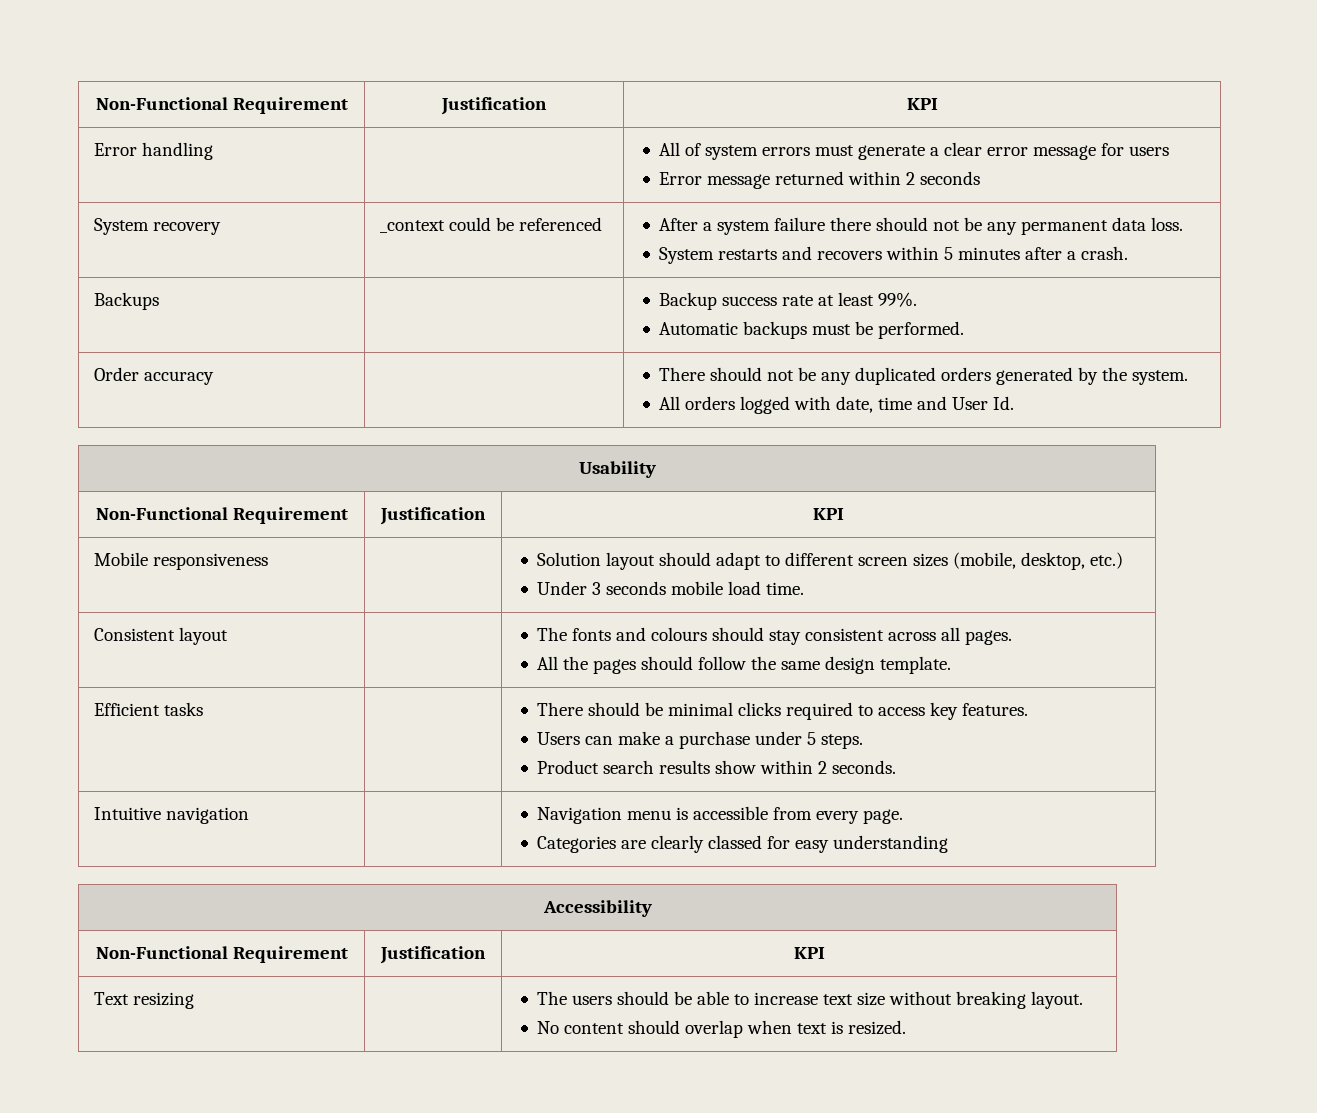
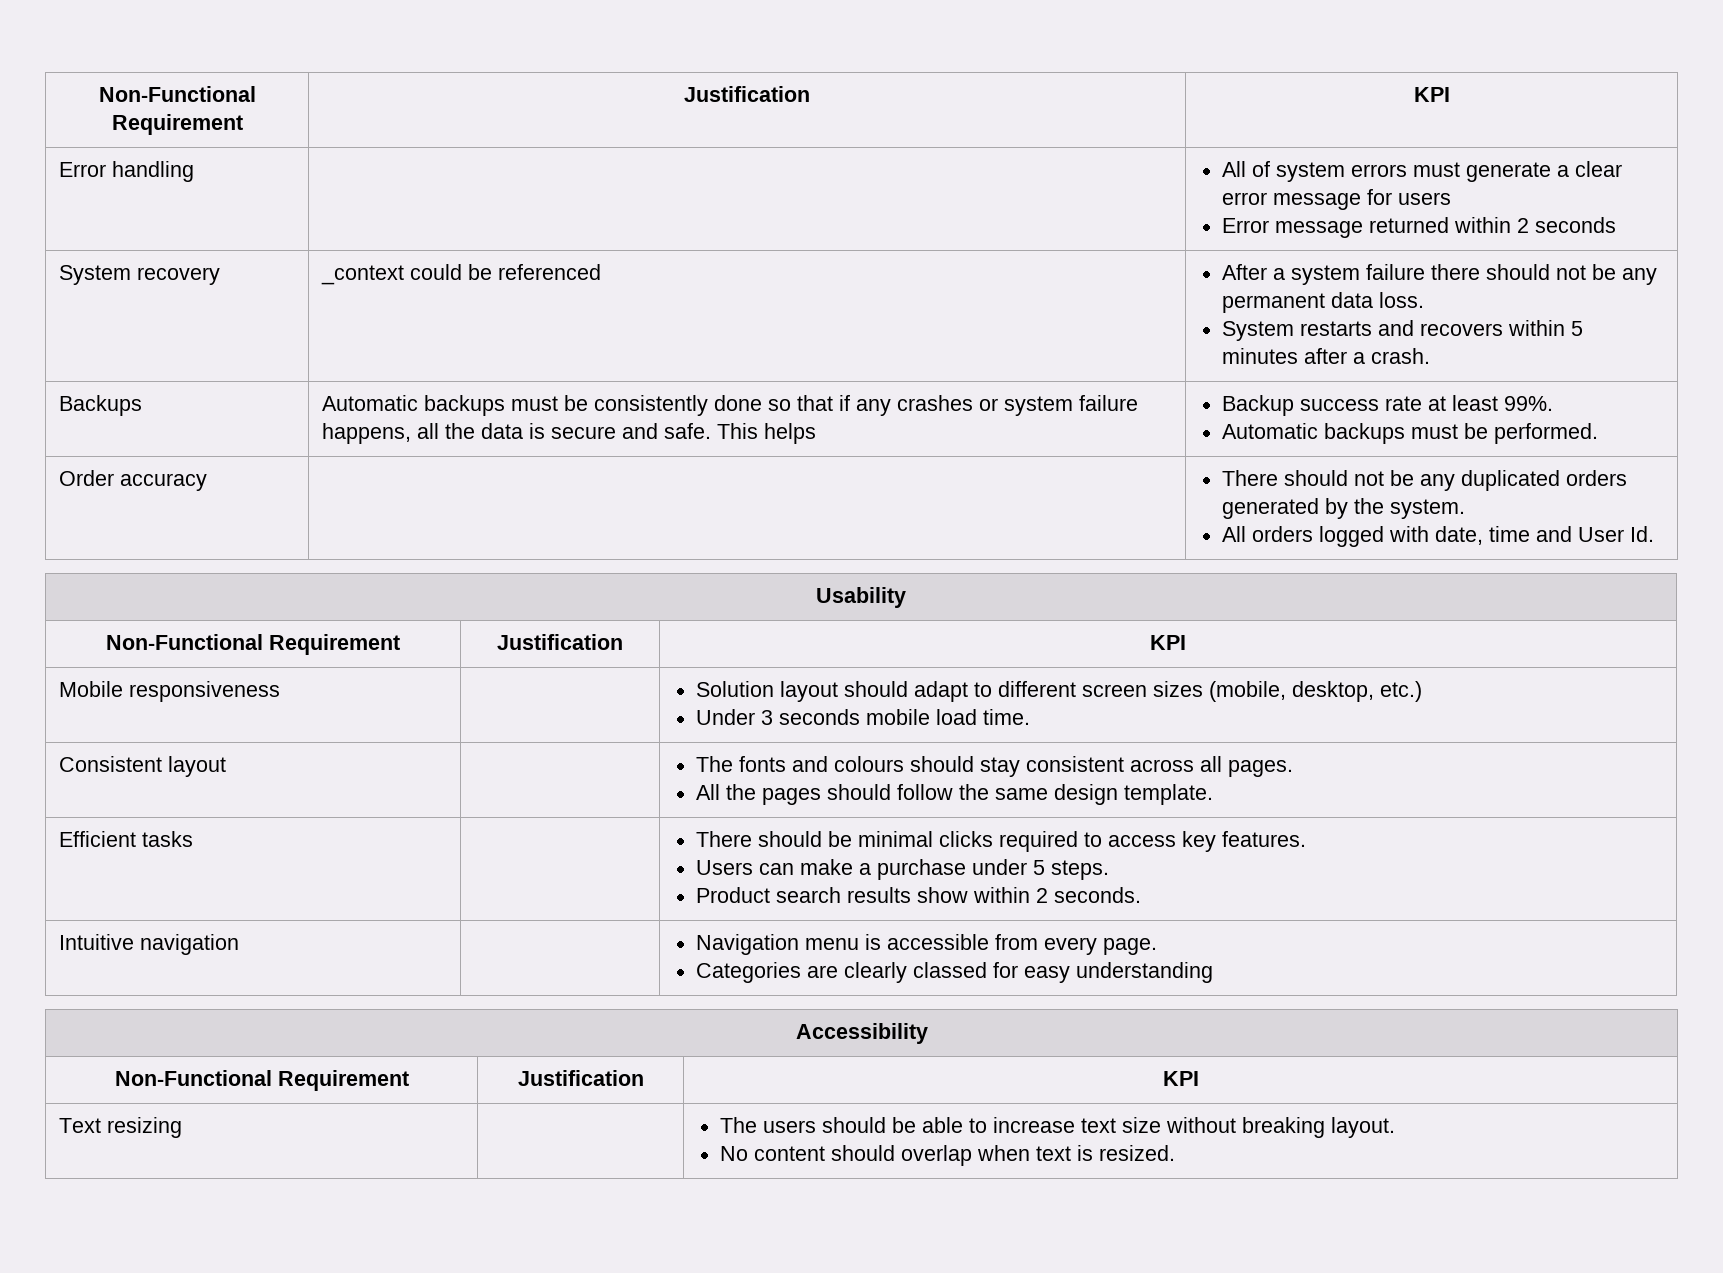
- Backups | | Backup success rate at least 99%.
+ Backups | Automatic backups must be consistently done so that if any crashes or system failure happens, all the data is secure and safe. This helps | Backup success rate at least 99%.

